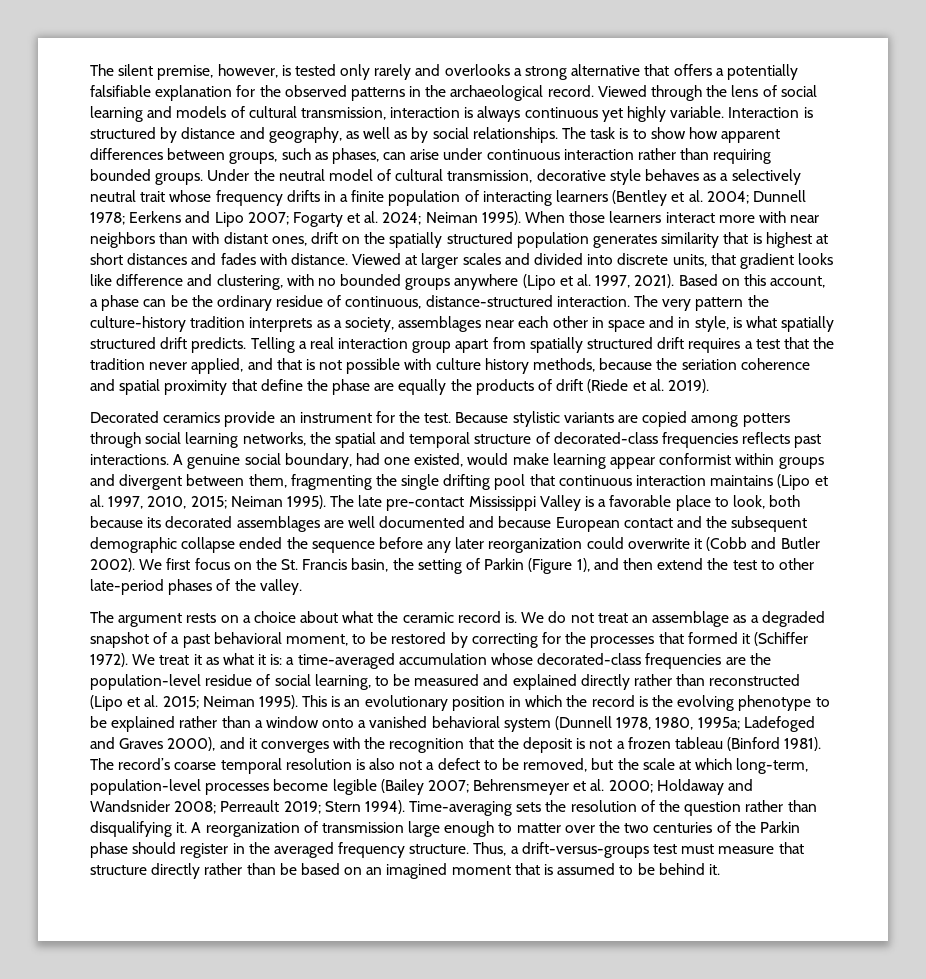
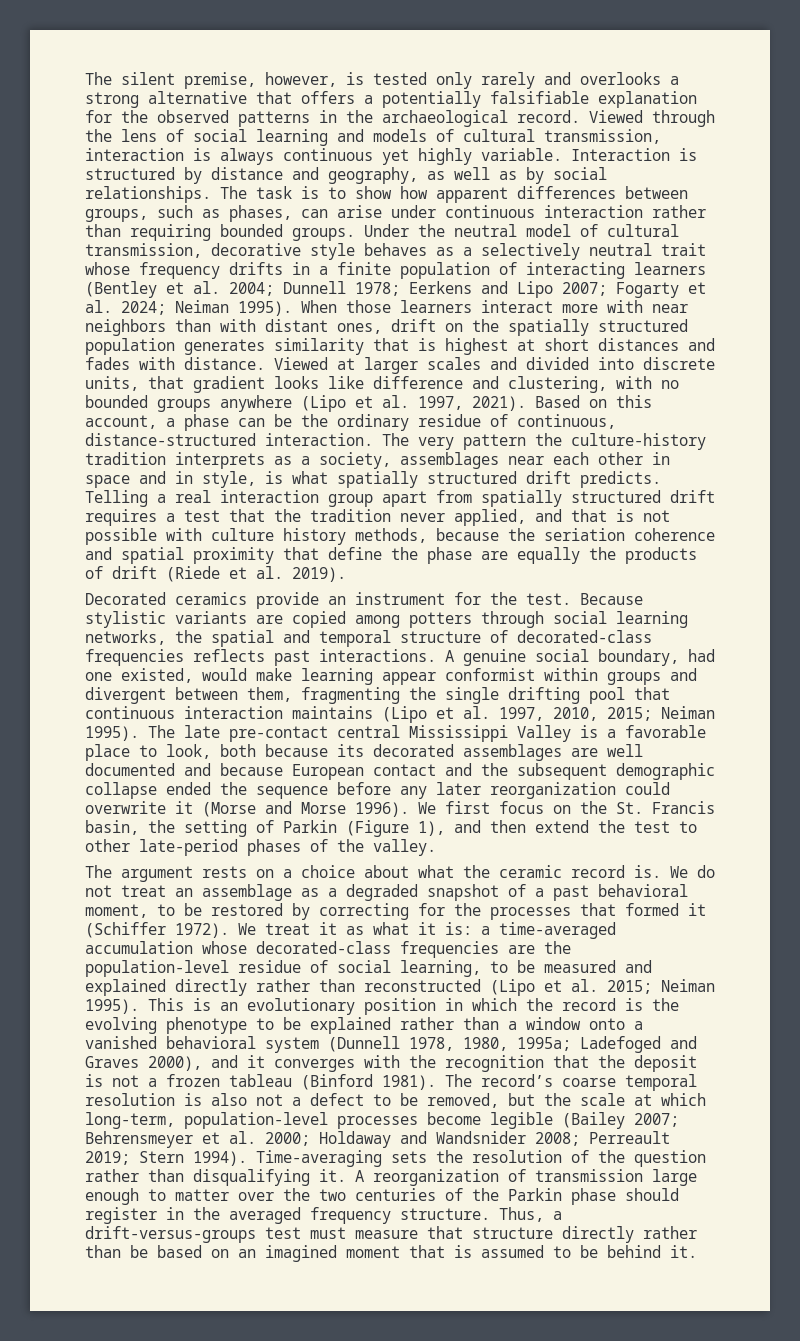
- The late pre-contact Mississippi Valley is a favorable place to look, both because its decorated assemblages are well documented and because European contact and the subsequent demographic collapse ended the sequence before any later reorganization could overwrite it (Cobb and Butler 2002).
+ The late pre-contact central Mississippi Valley is a favorable place to look, both because its decorated assemblages are well documented and because European contact and the subsequent demographic collapse ended the sequence before any later reorganization could overwrite it (Morse and Morse 1996).

